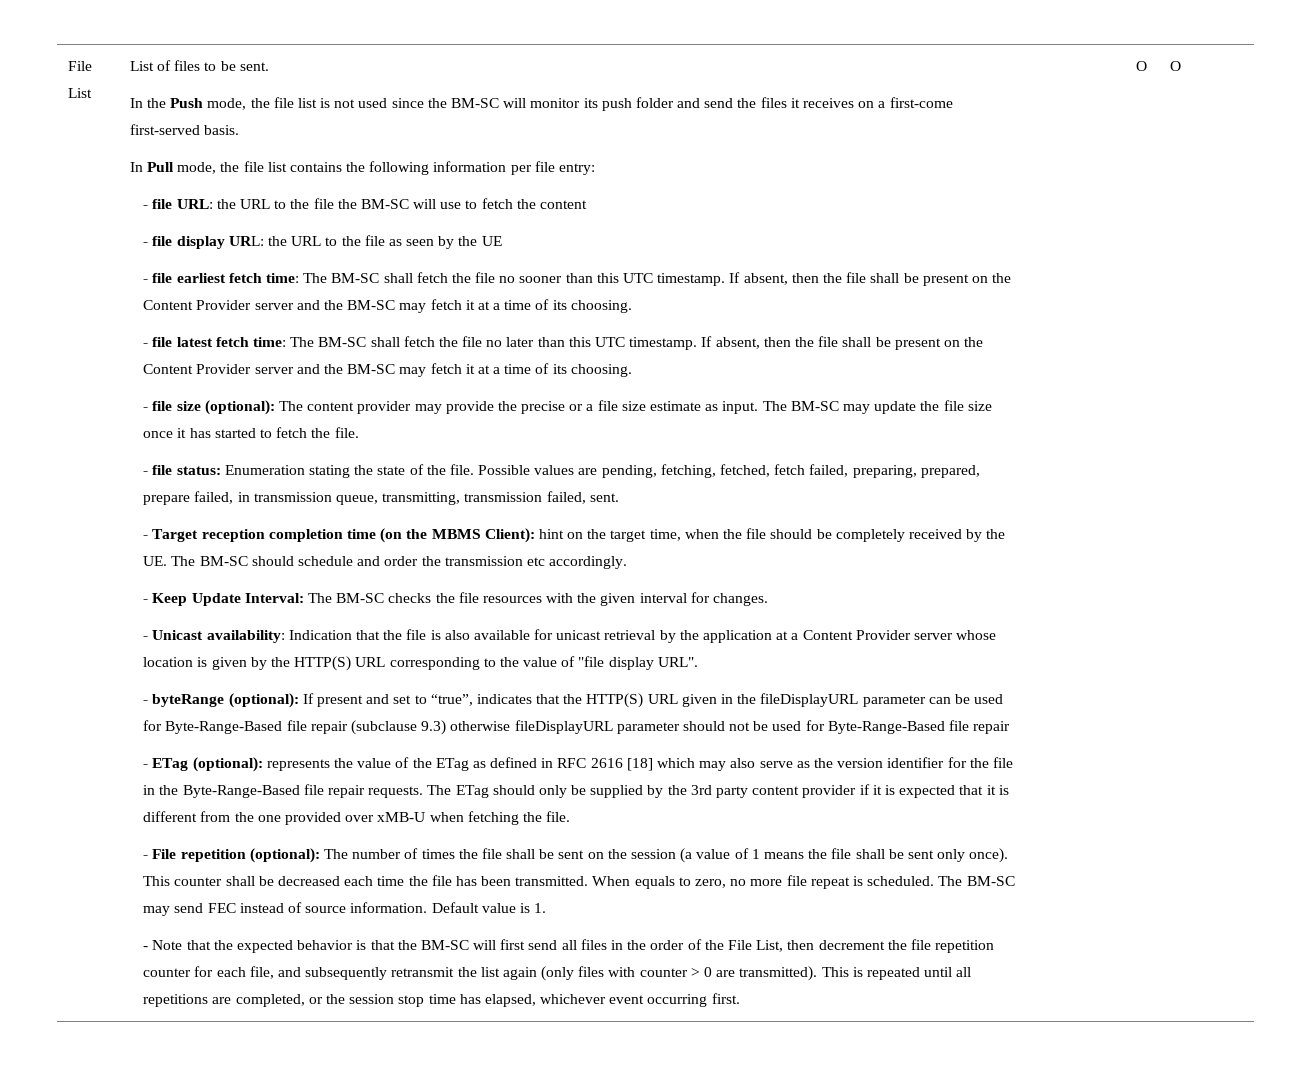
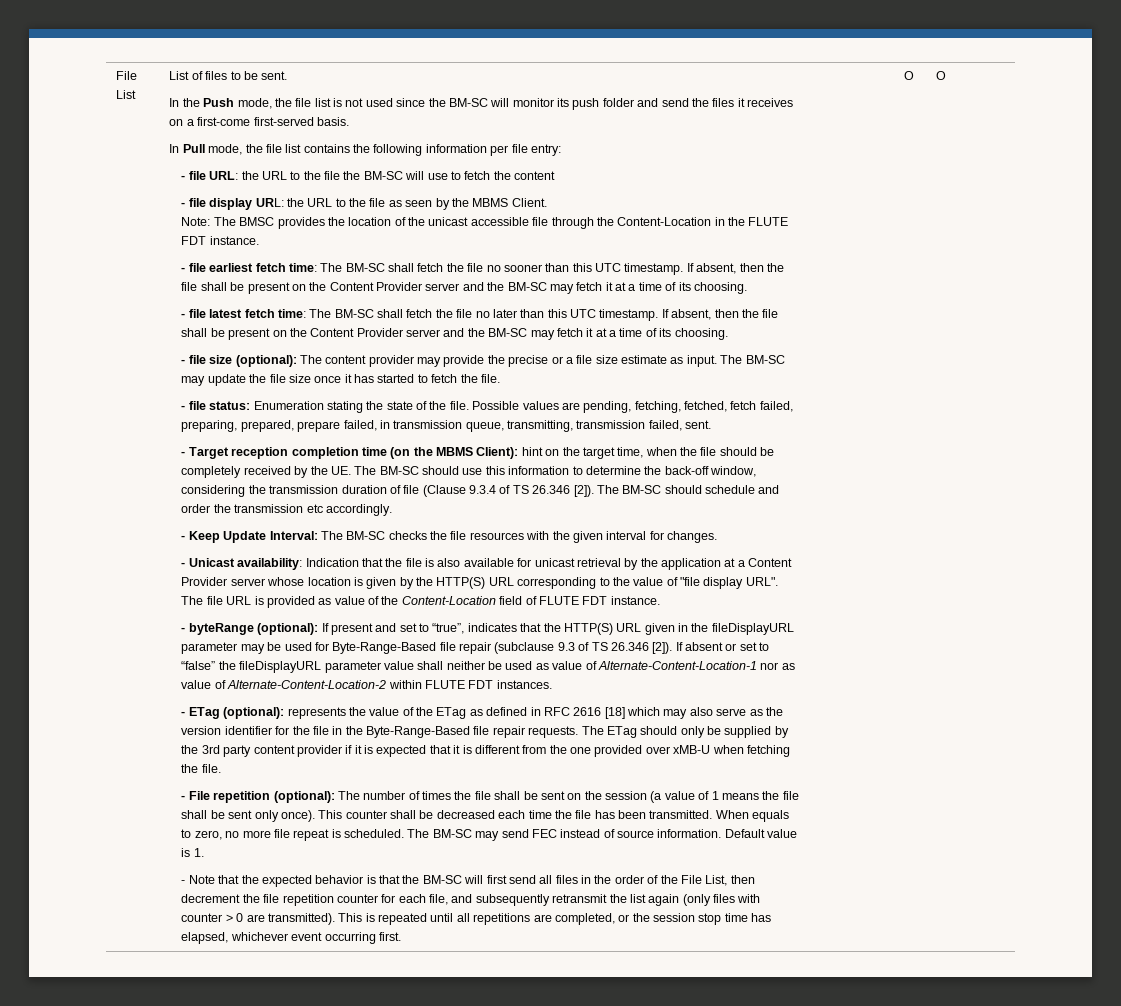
- - file display URL: the URL to the file as seen by the UE
+ - file display URL: the URL to the file as seen by the MBMS Client.
+ Note: The BMSC provides the location of the unicast accessible file through the Content-Location in the FLUTE FDT instance.
- - Target reception completion time (on the MBMS Client): hint on the target time, when the file should be completely received by the UE. The BM-SC should schedule and order the transmission etc accordingly.
+ - Target reception completion time (on the MBMS Client): hint on the target time, when the file should be completely received by the UE. The BM-SC should use this information to determine the back-off window, considering the transmission duration of file (Clause 9.3.4 of TS 26.346 [2]). The BM-SC should schedule and order the transmission etc accordingly.
+ The file URL is provided as value of the Content-Location field of FLUTE FDT instance.
- - byteRange (optional): If present and set to “true”, indicates that the HTTP(S) URL given in the fileDisplayURL parameter can be used for Byte-Range-Based file repair (subclause 9.3) otherwise fileDisplayURL parameter should not be used for Byte-Range-Based file repair
+ - byteRange (optional): If present and set to “true”, indicates that the HTTP(S) URL given in the fileDisplayURL parameter may be used for Byte-Range-Based file repair (subclause 9.3 of TS 26.346 [2]). If absent or set to “false” the fileDisplayURL parameter value shall neither be used as value of Alternate-Content-Location-1 nor as value of Alternate-Content-Location-2 within FLUTE FDT instances.

